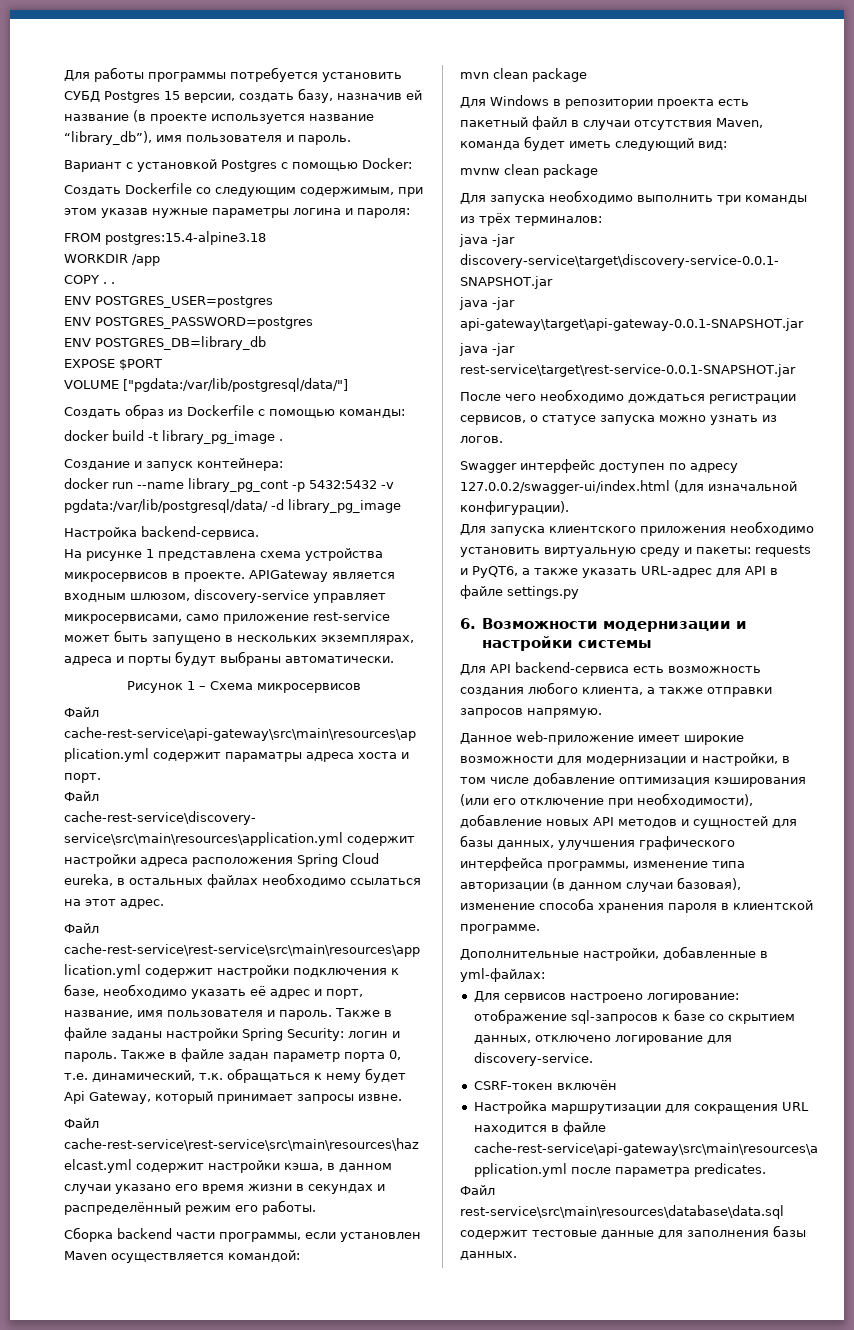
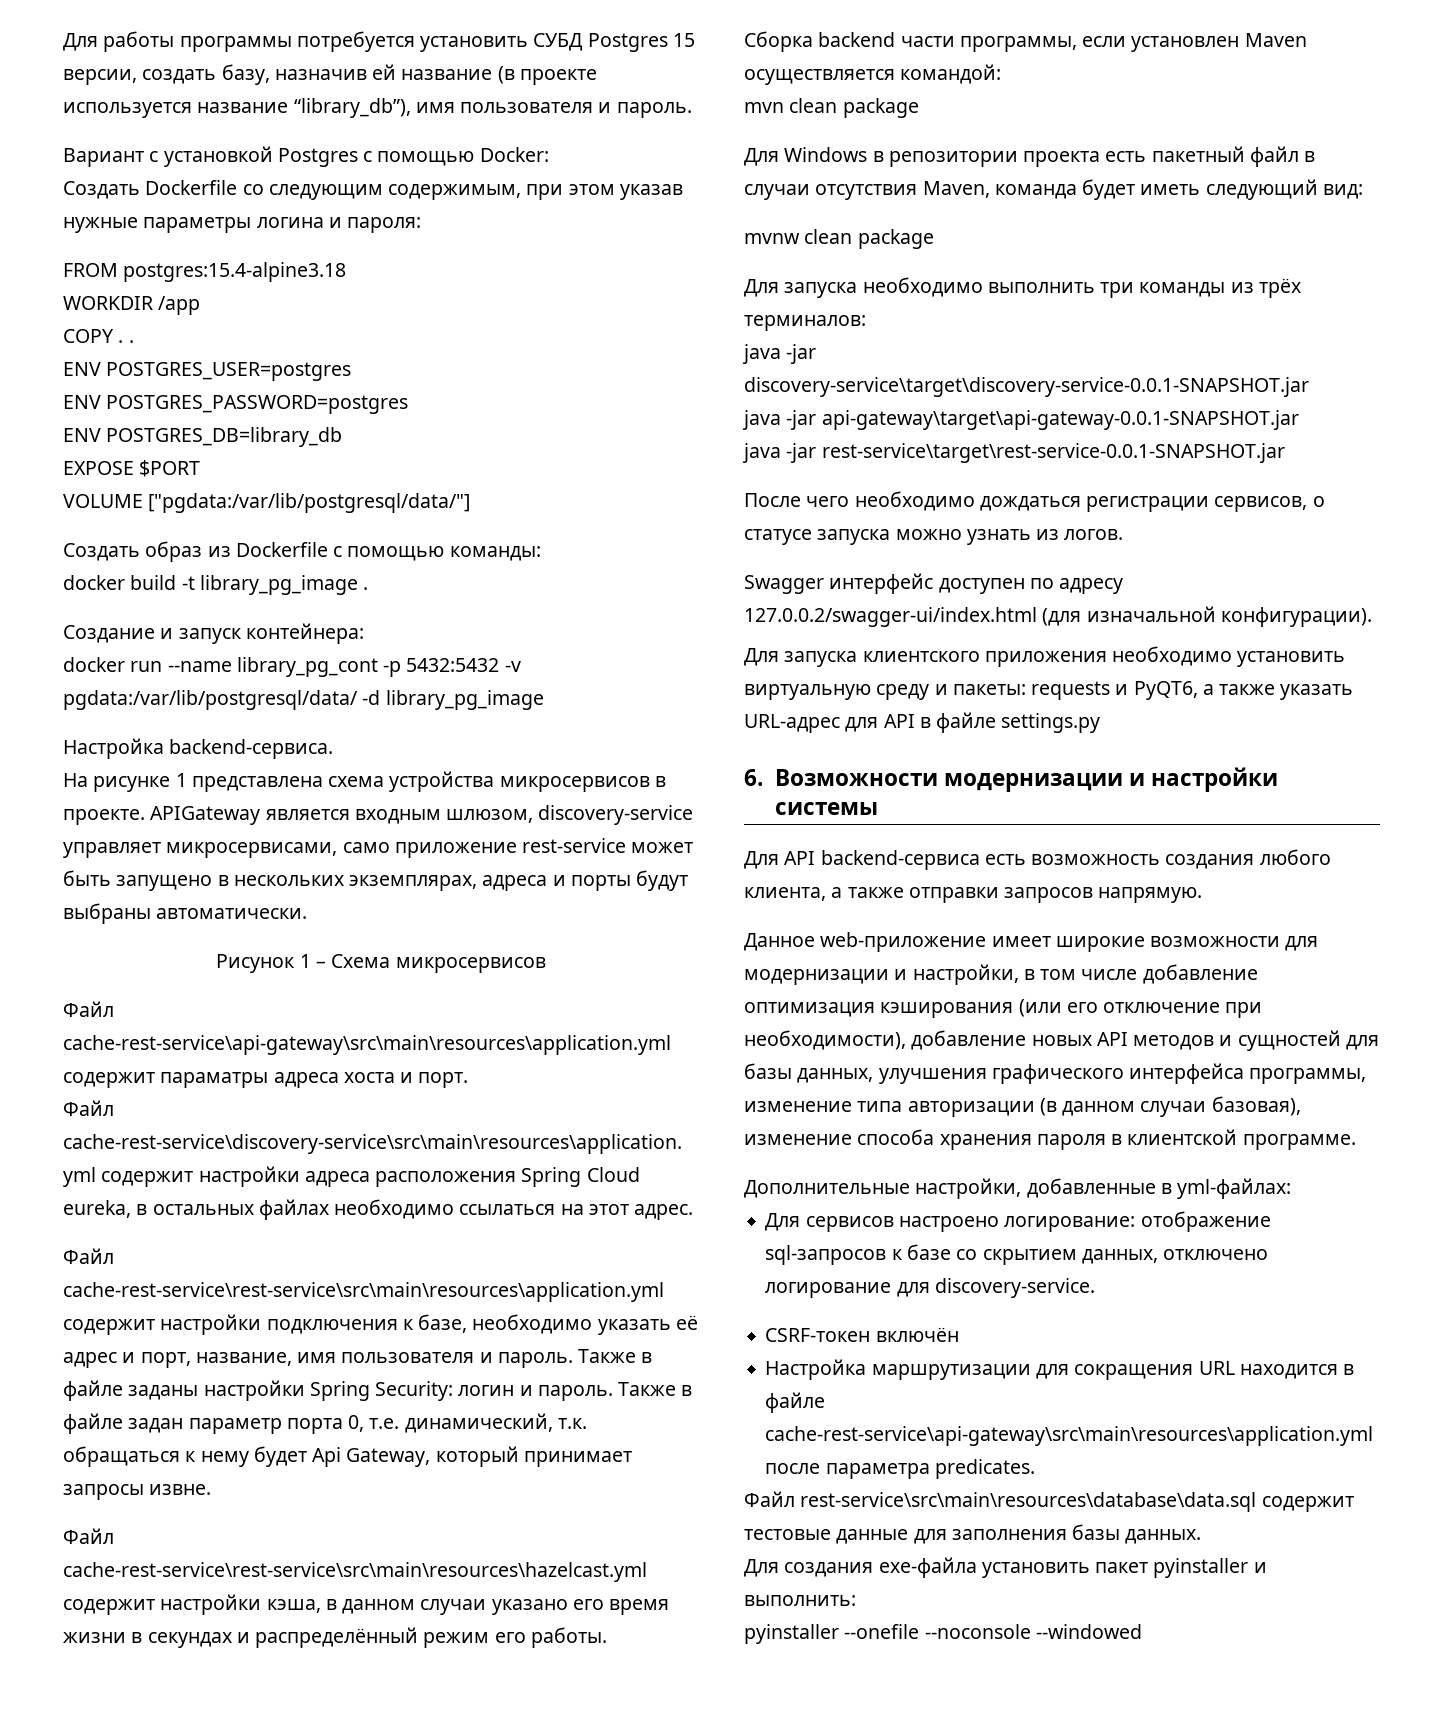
+ Для создания exe-файла установить пакет pyinstaller и выполнить:
+ pyinstaller --onefile --noconsole --windowed

